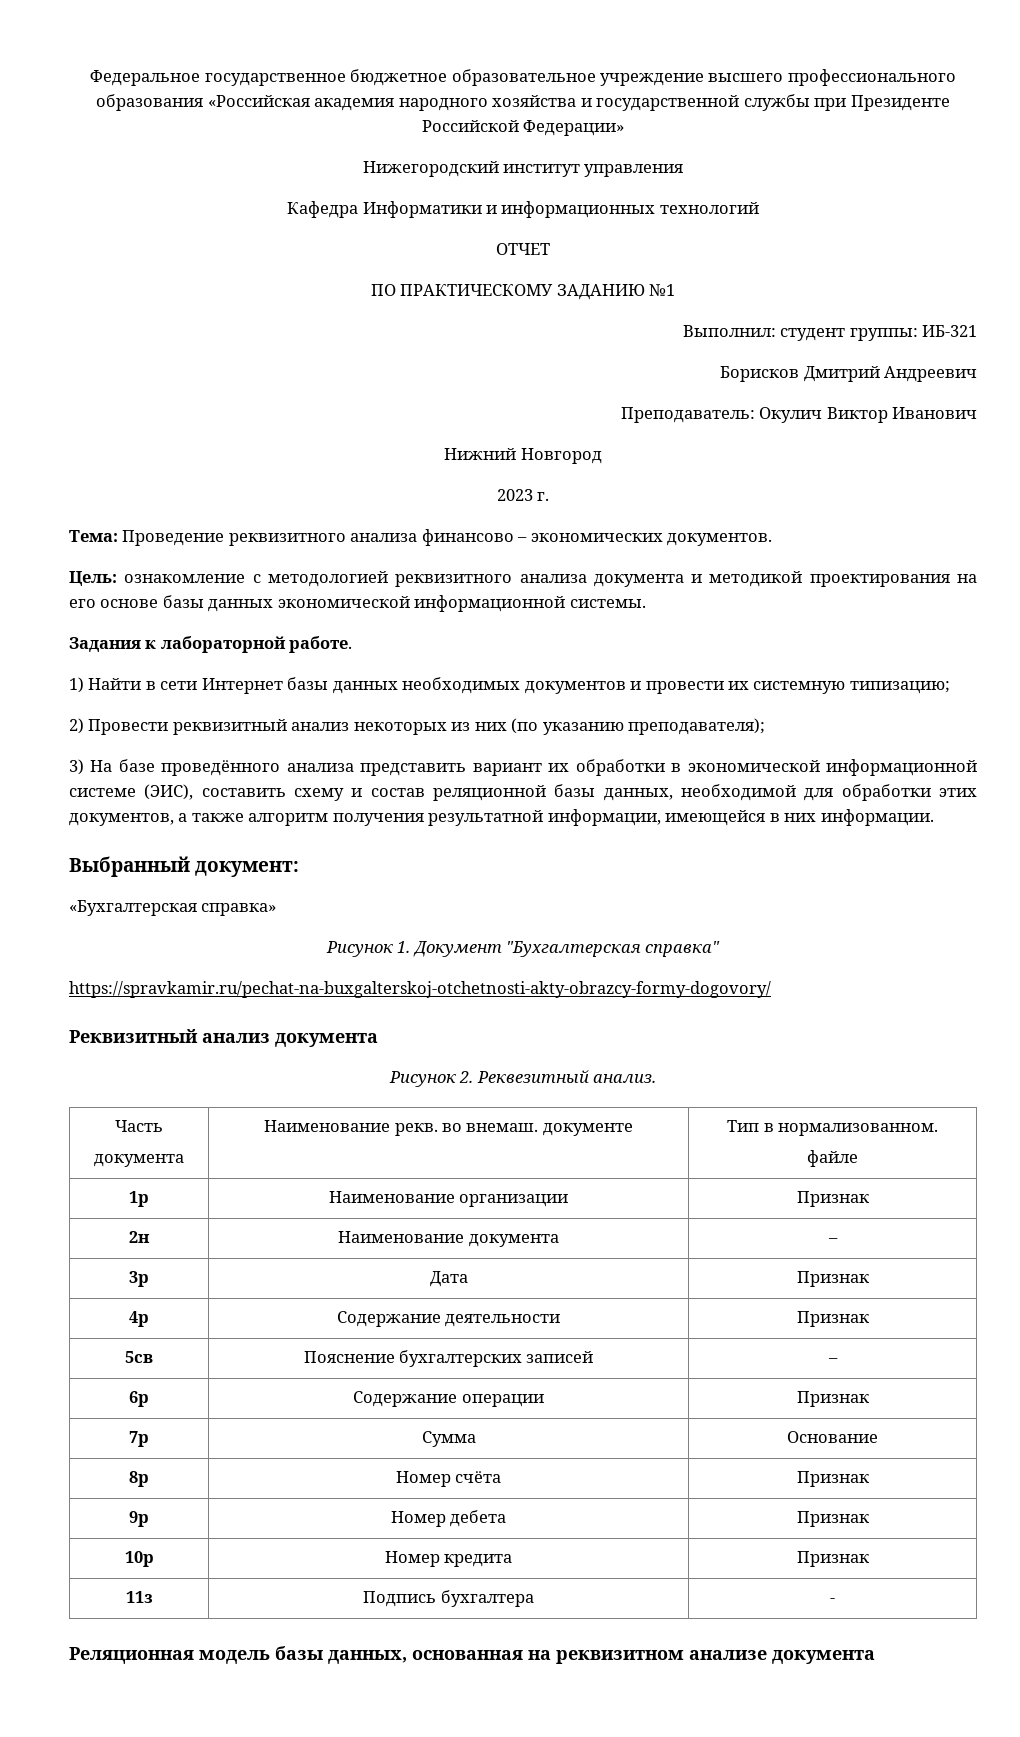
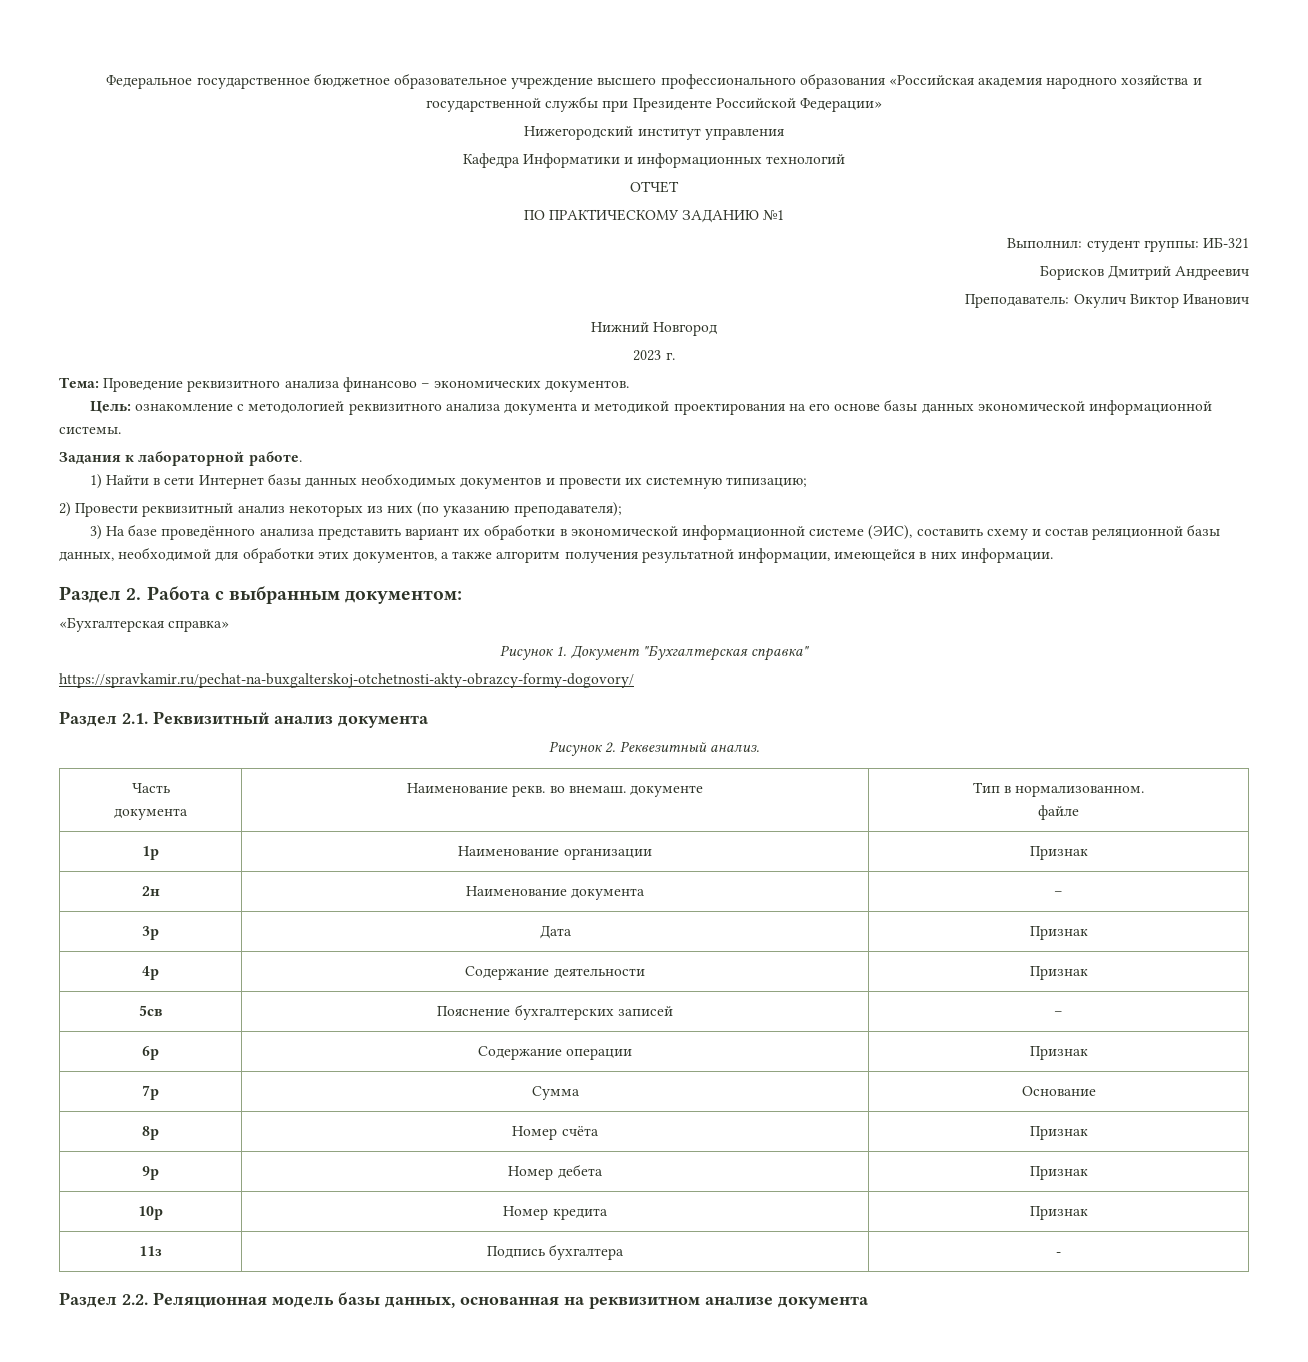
- Выбранный документ:
+ Раздел 2. Работа с выбранным документом:
- Реквизитный анализ документа
+ Раздел 2.1. Реквизитный анализ документа
- Реляционная модель базы данных, основанная на реквизитном анализе документа
+ Раздел 2.2. Реляционная модель базы данных, основанная на реквизитном анализе документа

